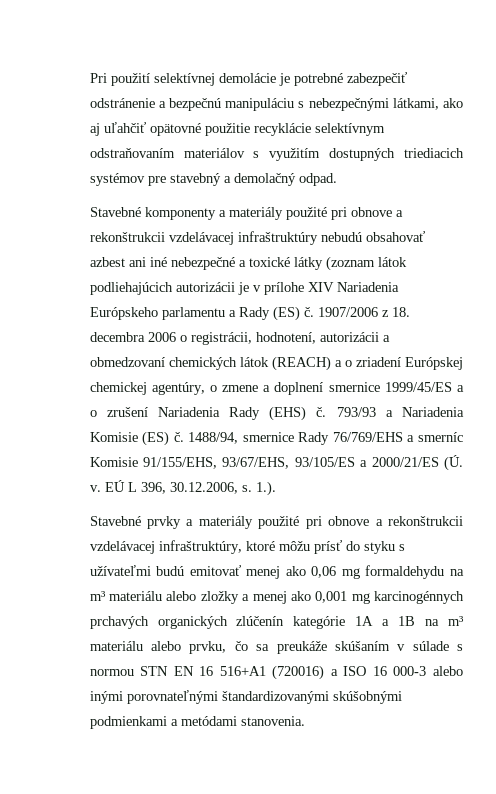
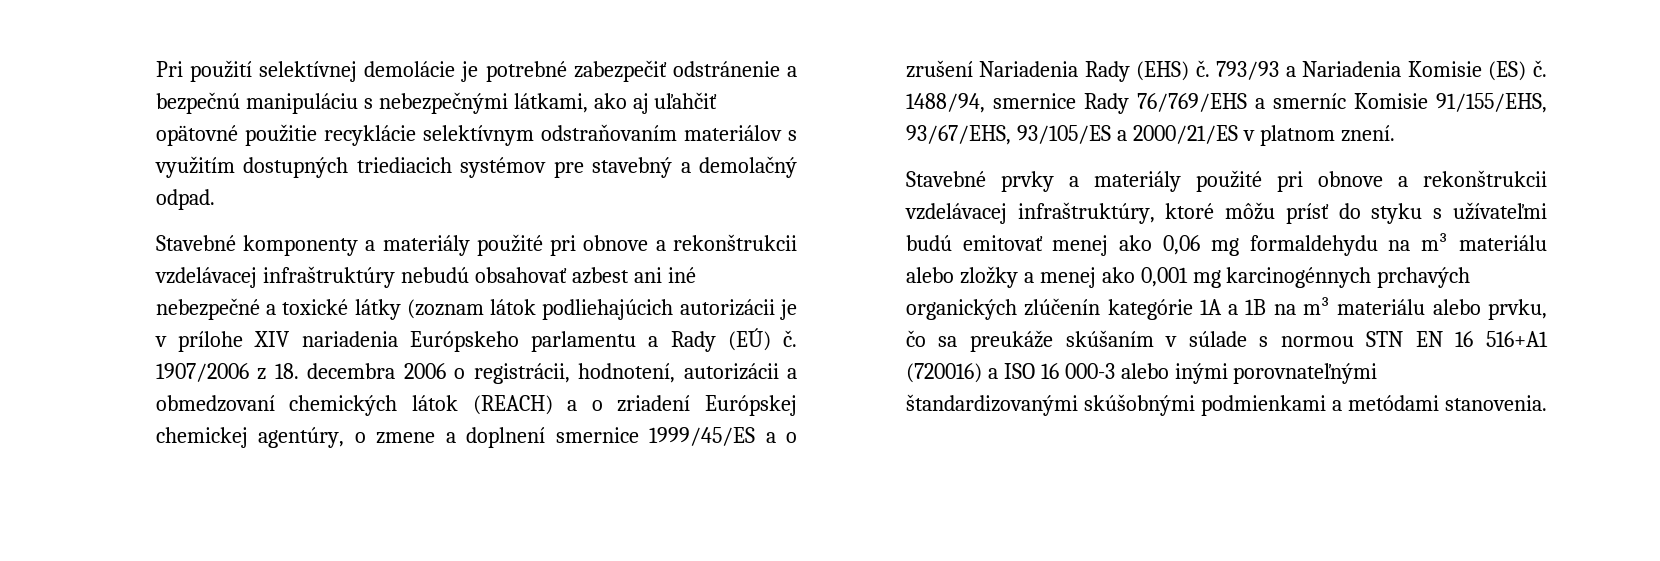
- Stavebné komponenty a materiály použité pri obnove a rekonštrukcii vzdelávacej infraštruktúry nebudú obsahovať azbest ani iné nebezpečné a toxické látky (zoznam látok podliehajúcich autorizácii je v prílohe XIV Nariadenia Európskeho parlamentu a Rady (ES) č.
+ Stavebné komponenty a materiály použité pri obnove a rekonštrukcii vzdelávacej infraštruktúry nebudú obsahovať azbest ani iné nebezpečné a toxické látky (zoznam látok podliehajúcich autorizácii je v prílohe XIV nariadenia Európskeho parlamentu a Rady (EÚ) č.
- 1488/94, smernice Rady 76/769/EHS a smerníc Komisie 91/155/EHS, 93/67/EHS, 93/105/ES a 2000/21/ES (Ú. v. EÚ L 396, 30.12.2006, s. 1.).
+ 1488/94, smernice Rady 76/769/EHS a smerníc Komisie 91/155/EHS, 93/67/EHS, 93/105/ES a 2000/21/ES v platnom znení.

